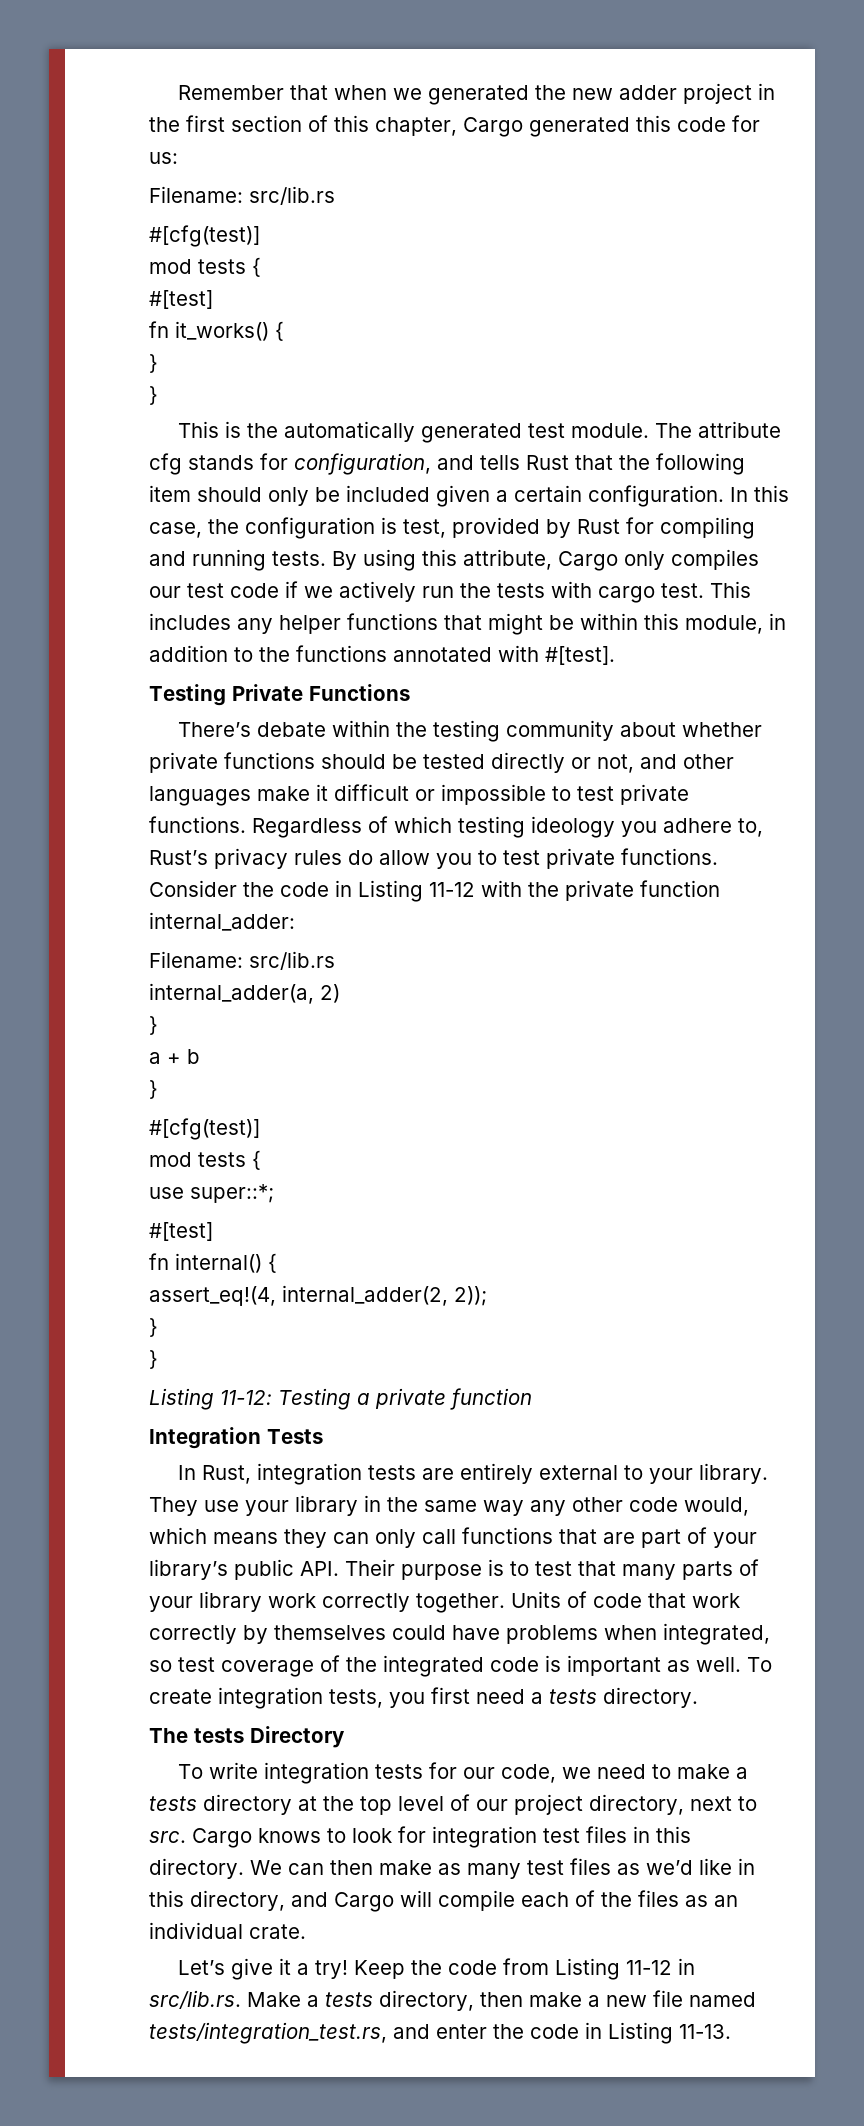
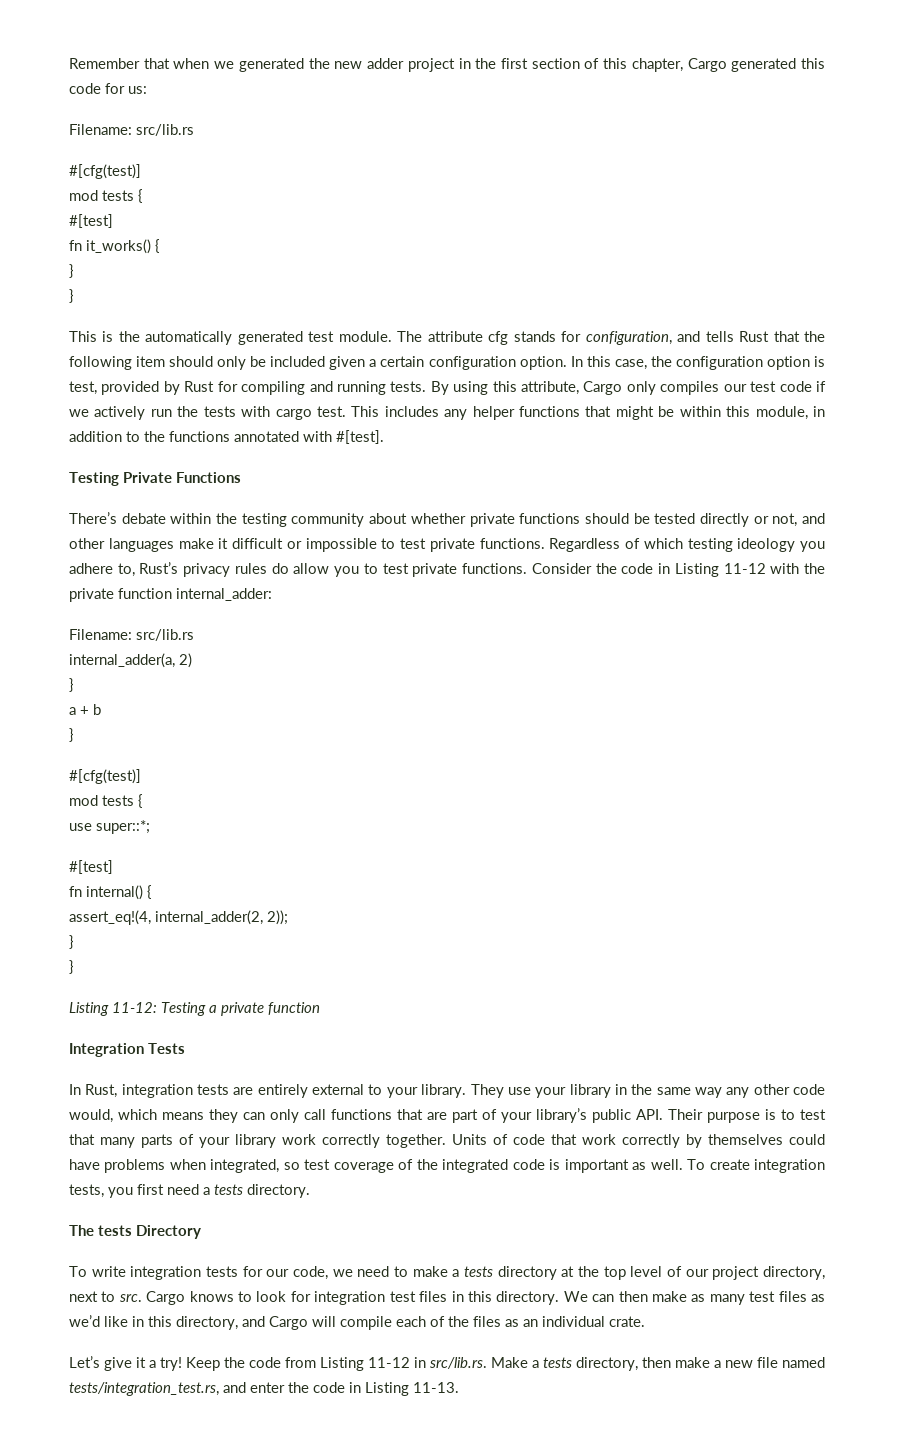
- The attribute cfg stands for configuration, and tells Rust that the following item should only be included given a certain configuration.
+ The attribute cfg stands for configuration, and tells Rust that the following item should only be included given a certain configuration option.
- In this case, the configuration is test, provided by Rust for compiling and running tests.
+ In this case, the configuration option is test, provided by Rust for compiling and running tests.

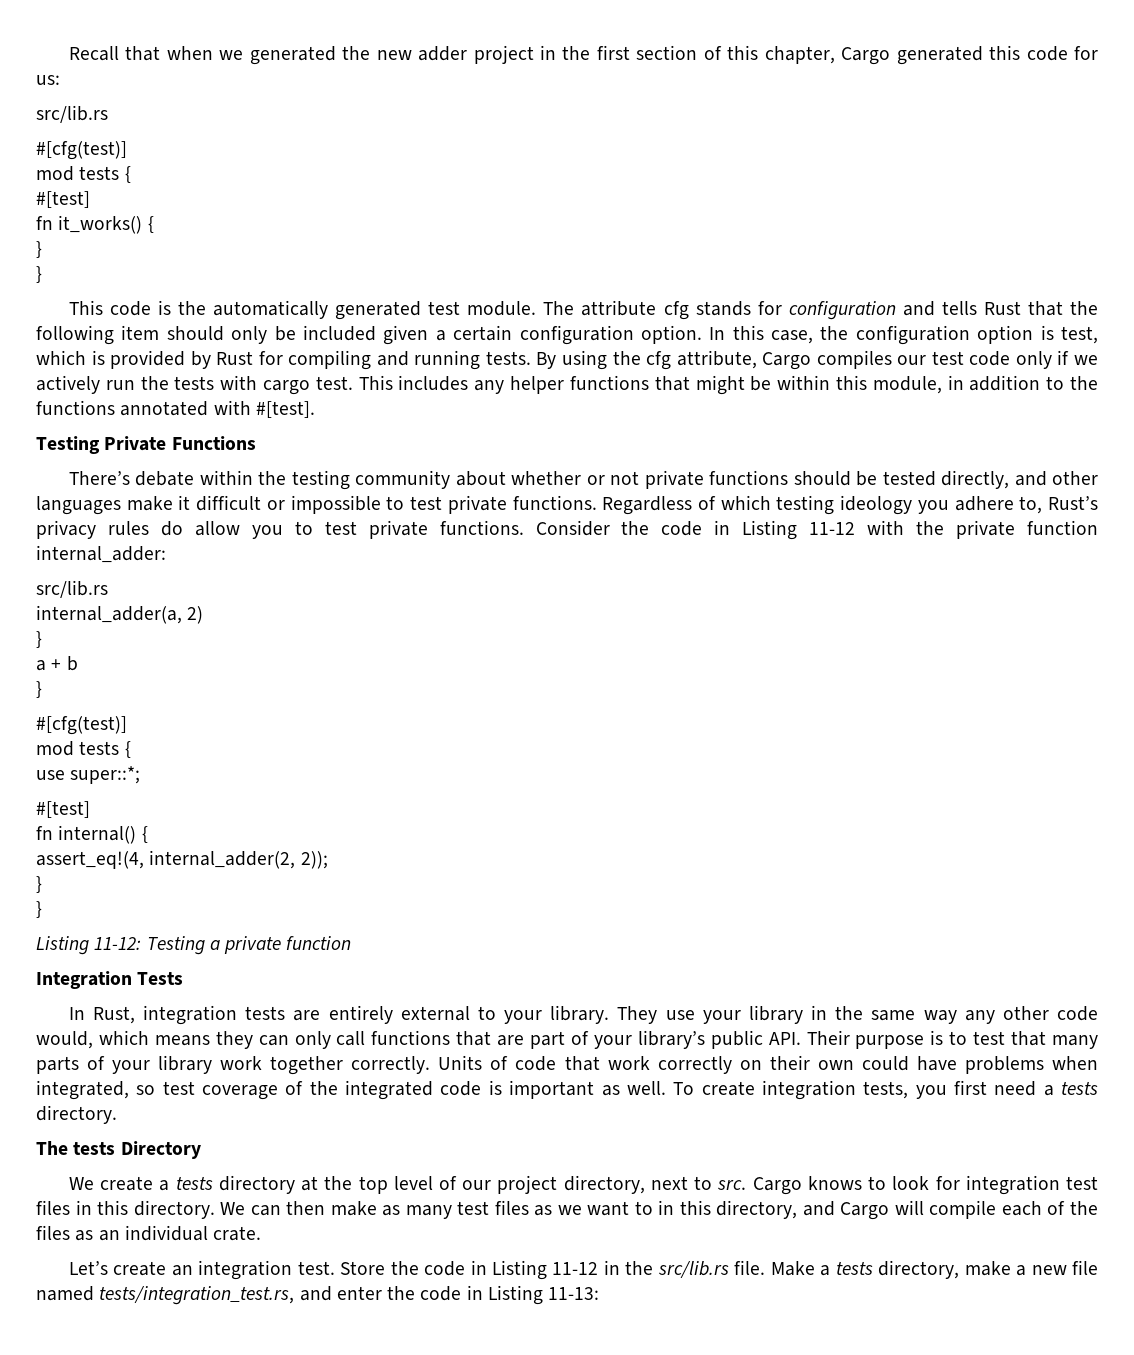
- Remember that when we generated the new adder project in the first section of this chapter, Cargo generated this code for us:
- Filename: src/lib.rs
+ Recall that when we generated the new adder project in the first section of this chapter, Cargo generated this code for us:
+ src/lib.rs
- This is the automatically generated test module.
+ This code is the automatically generated test module.
- The attribute cfg stands for configuration, and tells Rust that the following item should only be included given a certain configuration option.
+ The attribute cfg stands for configuration and tells Rust that the following item should only be included given a certain configuration option.
- In this case, the configuration option is test, provided by Rust for compiling and running tests.
+ In this case, the configuration option is test, which is provided by Rust for compiling and running tests.
- By using this attribute, Cargo only compiles our test code if we actively run the tests with cargo test.
+ By using the cfg attribute, Cargo compiles our test code only if we actively run the tests with cargo test.
- There’s debate within the testing community about whether private functions should be tested directly or not, and other languages make it difficult or impossible to test private functions.
+ There’s debate within the testing community about whether or not private functions should be tested directly, and other languages make it difficult or impossible to test private functions.
  Consider the code in Listing 11-12 with the private function internal_adder:
- Filename: src/lib.rs
+ src/lib.rs
- They use your library in the same way any other code would, which means they can only call functions that are part of your library’s public API. Their purpose is to test that many parts of your library work correctly together.
+ They use your library in the same way any other code would, which means they can only call functions that are part of your library’s public API. Their purpose is to test that many parts of your library work together correctly.
- Units of code that work correctly by themselves could have problems when integrated, so test coverage of the integrated code is important as well.
+ Units of code that work correctly on their own could have problems when integrated, so test coverage of the integrated code is important as well.
- To write integration tests for our code, we need to make a tests directory at the top level of our project directory, next to src.
+ We create a tests directory at the top level of our project directory, next to src.
- We can then make as many test files as we’d like in this directory, and Cargo will compile each of the files as an individual crate.
+ We can then make as many test files as we want to in this directory, and Cargo will compile each of the files as an individual crate.
- Let’s give it a try! Keep the code from Listing 11-12 in src/lib.rs. Make a tests directory, then make a new file named tests/integration_test.rs, and enter the code in Listing 11-13.
+ Let’s create an integration test. Store the code in Listing 11-12 in the src/lib.rs file. Make a tests directory, make a new file named tests/integration_test.rs, and enter the code in Listing 11-13:

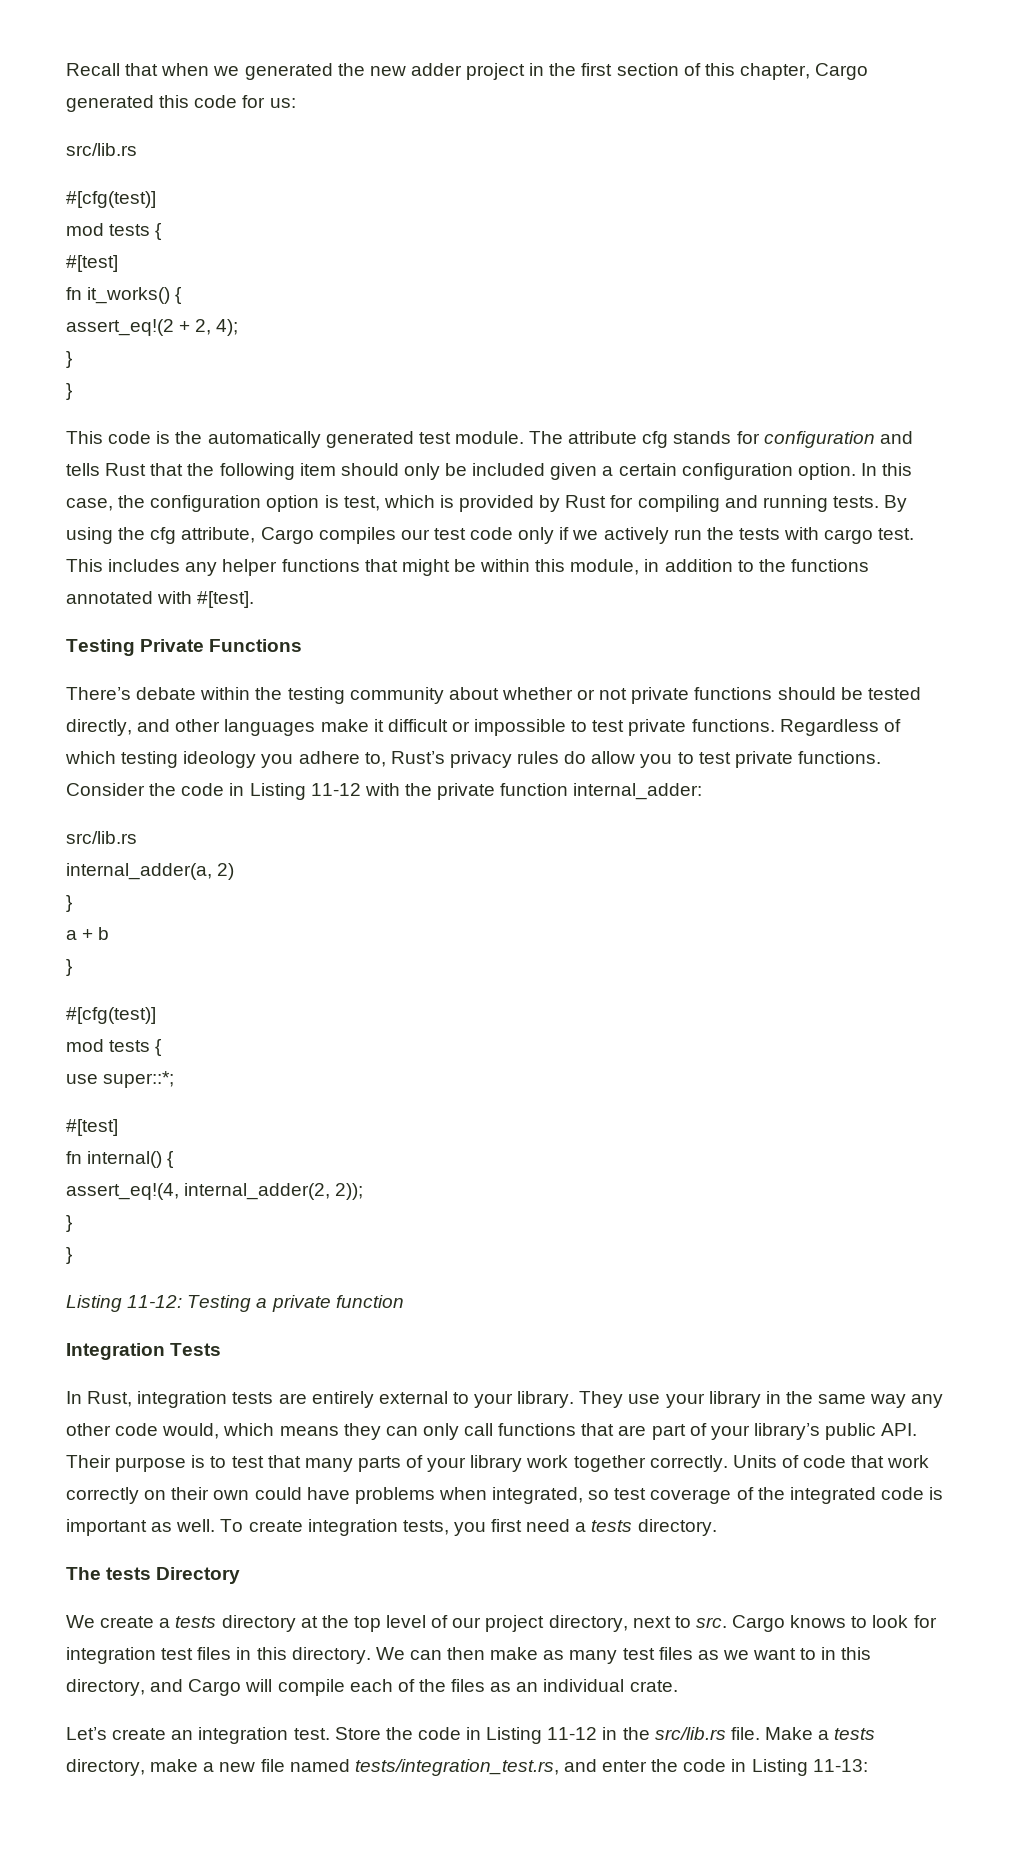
+ assert_eq!(2 + 2, 4);

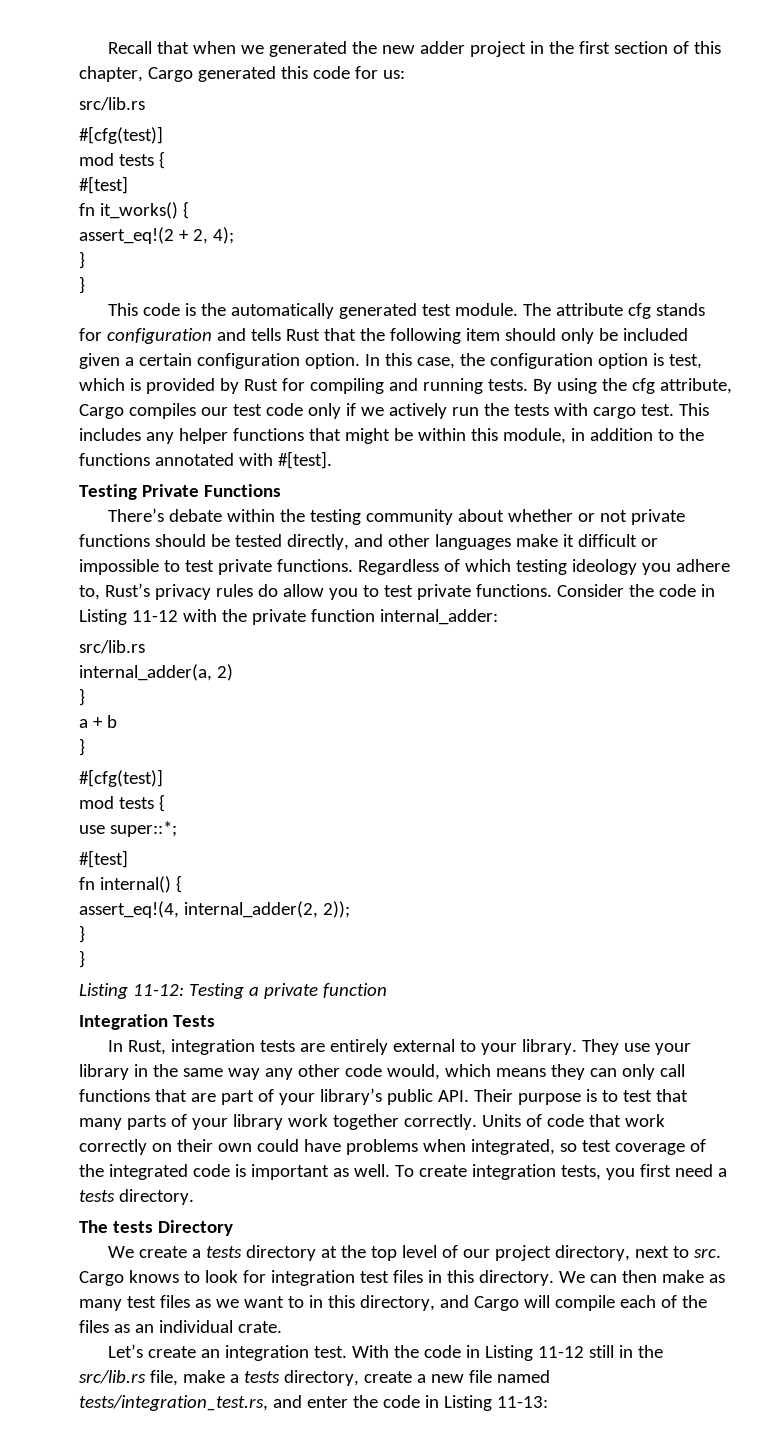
- Store the code in Listing 11-12 in the src/lib.rs file. Make a tests directory, make a new file named tests/integration_test.rs, and enter the code in Listing 11-13:
+ With the code in Listing 11-12 still in the src/lib.rs file, make a tests directory, create a new file named tests/integration_test.rs, and enter the code in Listing 11-13:

